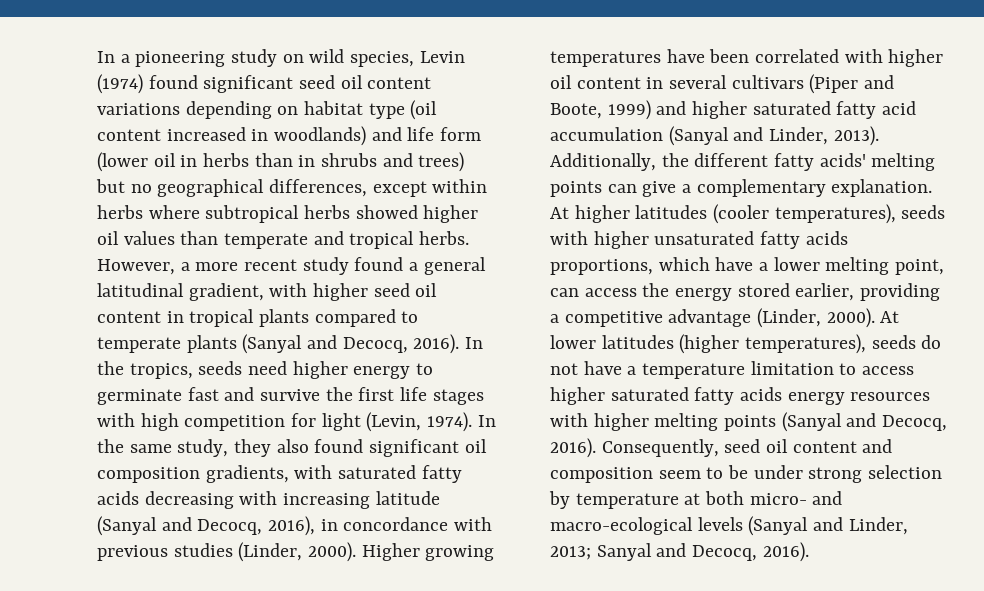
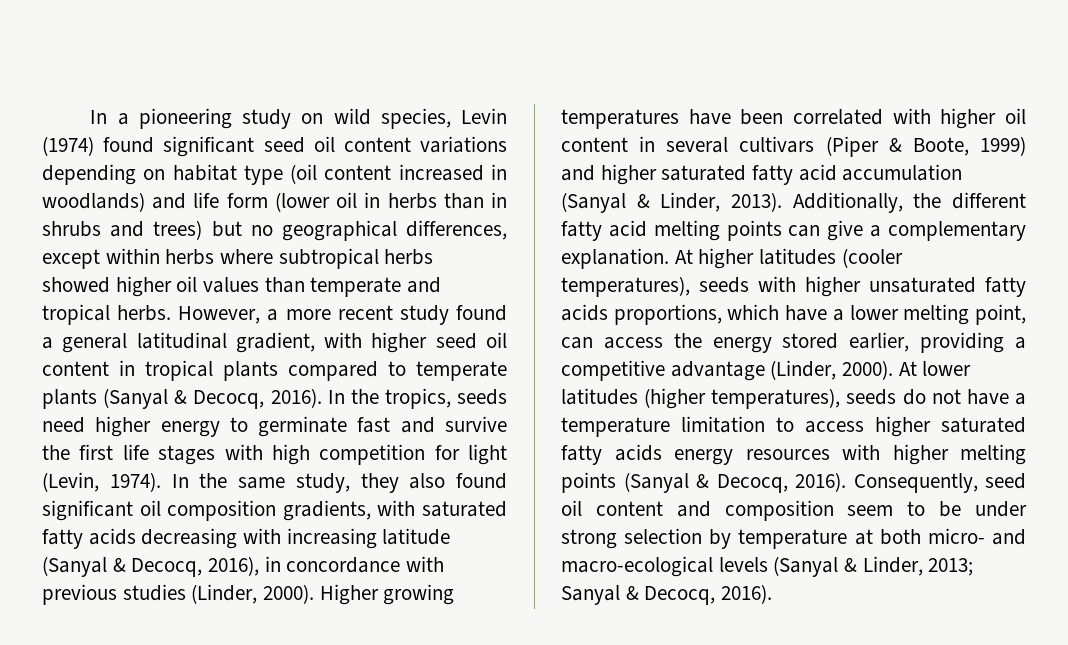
- However, a more recent study found a general latitudinal gradient, with higher seed oil content in tropical plants compared to temperate plants (Sanyal and Decocq, 2016).
+ However, a more recent study found a general latitudinal gradient, with higher seed oil content in tropical plants compared to temperate plants (Sanyal & Decocq, 2016).
- In the same study, they also found significant oil composition gradients, with saturated fatty acids decreasing with increasing latitude (Sanyal and Decocq, 2016), in concordance with previous studies (Linder, 2000).
+ In the same study, they also found significant oil composition gradients, with saturated fatty acids decreasing with increasing latitude (Sanyal & Decocq, 2016), in concordance with previous studies (Linder, 2000).
- Higher growing temperatures have been correlated with higher oil content in several cultivars (Piper and Boote, 1999) and higher saturated fatty acid accumulation (Sanyal and Linder, 2013).
+ Higher growing temperatures have been correlated with higher oil content in several cultivars (Piper & Boote, 1999) and higher saturated fatty acid accumulation (Sanyal & Linder, 2013).
- Additionally, the different fatty acids' melting points can give a complementary explanation.
+ Additionally, the different fatty acid melting points can give a complementary explanation.
- At lower latitudes (higher temperatures), seeds do not have a temperature limitation to access higher saturated fatty acids energy resources with higher melting points (Sanyal and Decocq, 2016).
+ At lower latitudes (higher temperatures), seeds do not have a temperature limitation to access higher saturated fatty acids energy resources with higher melting points (Sanyal & Decocq, 2016).
- Consequently, seed oil content and composition seem to be under strong selection by temperature at both micro- and macro-ecological levels (Sanyal and Linder, 2013; Sanyal and Decocq, 2016).
+ Consequently, seed oil content and composition seem to be under strong selection by temperature at both micro- and macro-ecological levels (Sanyal & Linder, 2013; Sanyal & Decocq, 2016).

